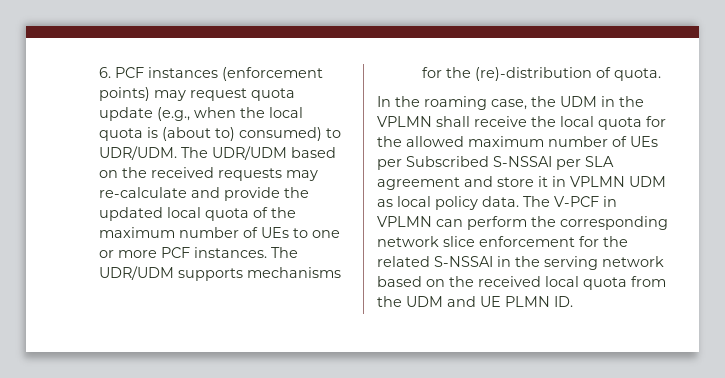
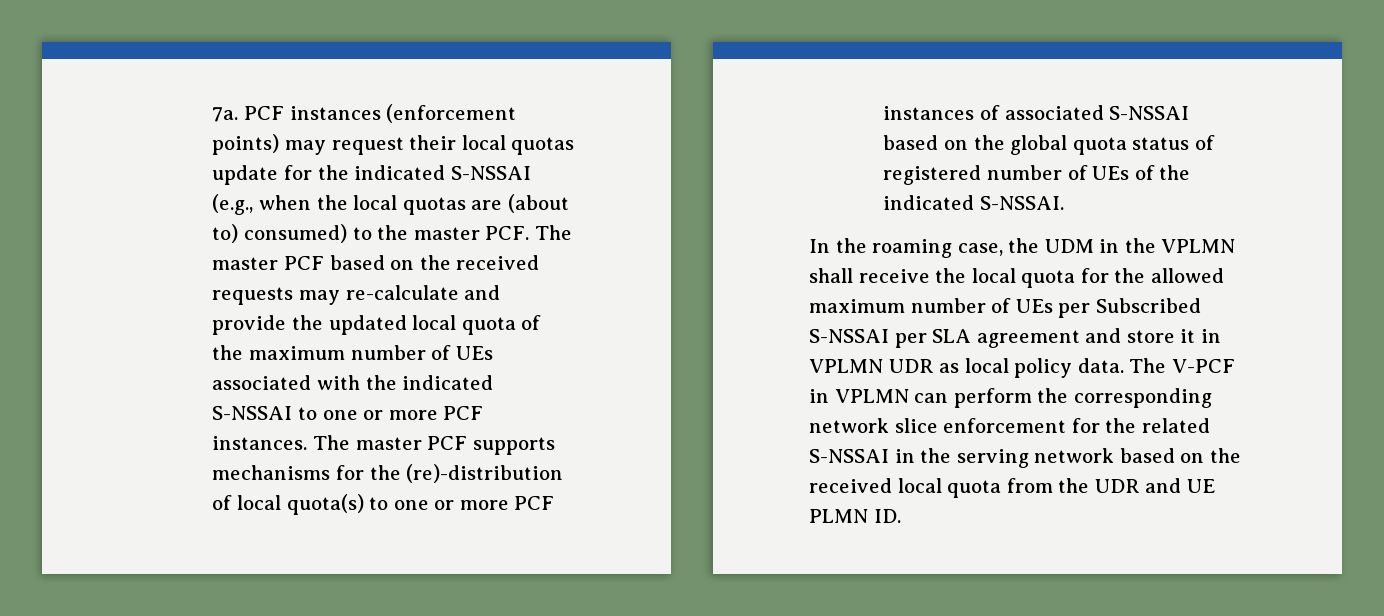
- 6. PCF instances (enforcement points) may request quota update (e.g., when the local quota is (about to) consumed) to UDR/UDM. The UDR/UDM based on the received requests may re-calculate and provide the updated local quota of the maximum number of UEs to one or more PCF instances.
+ 7a. PCF instances (enforcement points) may request their local quotas update for the indicated S-NSSAI (e.g., when the local quotas are (about to) consumed) to the master PCF. The master PCF based on the received requests may re-calculate and provide the updated local quota of the maximum number of UEs associated with the indicated S-NSSAI to one or more PCF instances.
- The UDR/UDM supports mechanisms for the (re)-distribution of quota.
+ The master PCF supports mechanisms for the (re)-distribution of local quota(s) to one or more PCF instances of associated S-NSSAI based on the global quota status of registered number of UEs of the indicated S-NSSAI.
- In the roaming case, the UDM in the VPLMN shall receive the local quota for the allowed maximum number of UEs per Subscribed S-NSSAI per SLA agreement and store it in VPLMN UDM as local policy data.
+ In the roaming case, the UDM in the VPLMN shall receive the local quota for the allowed maximum number of UEs per Subscribed S-NSSAI per SLA agreement and store it in VPLMN UDR as local policy data.
- The V-PCF in VPLMN can perform the corresponding network slice enforcement for the related S-NSSAI in the serving network based on the received local quota from the UDM and UE PLMN ID.
+ The V-PCF in VPLMN can perform the corresponding network slice enforcement for the related S-NSSAI in the serving network based on the received local quota from the UDR and UE PLMN ID.

